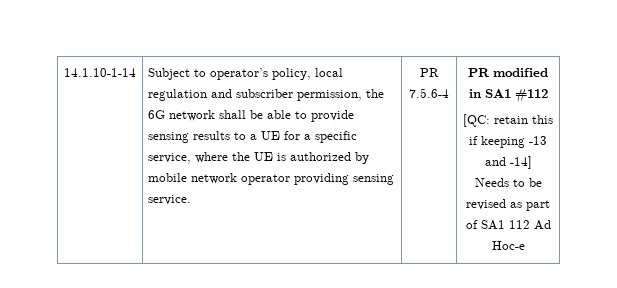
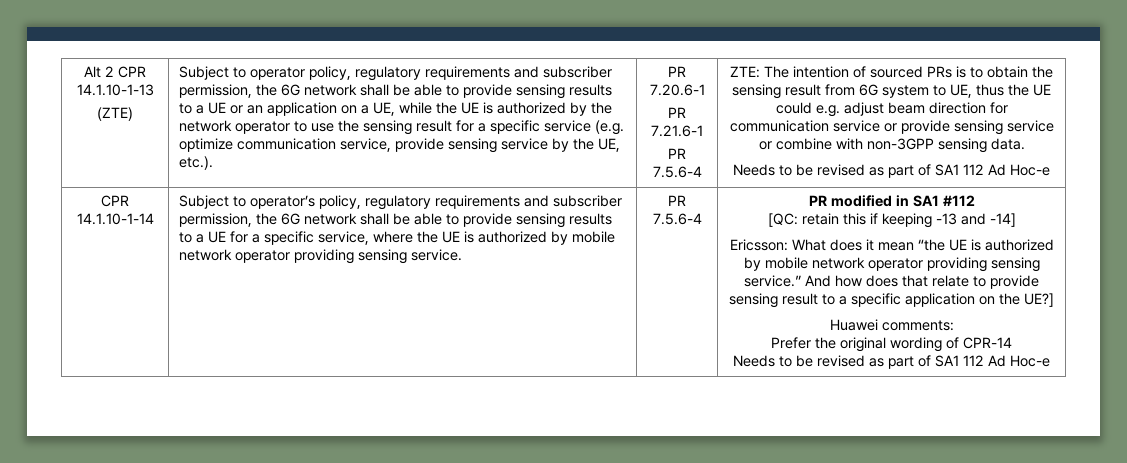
- 14.1.10-1-14
+ Alt 2 CPR 14.1.10-1-13
+ (ZTE) | Subject to operator policy, regulatory requirements and subscriber permission, the 6G network shall be able to provide sensing results to a UE or an application on a UE, while the UE is authorized by the network operator to use the sensing result for a specific service (e.g. optimize communication service, provide sensing service by the UE, etc.). | PR 7.20.6-1
+ PR 7.21.6-1
+ PR 7.5.6-4 | ZTE: The intention of sourced PRs is to obtain the sensing result from 6G system to UE, thus the UE could e.g. adjust beam direction for communication service or provide sensing service or combine with non-3GPP sensing data.
+ Needs to be revised as part of SA1 112 Ad Hoc-e
+ CPR 14.1.10-1-14
- Subject to operator’s policy, local regulation and subscriber permission, the 6G network shall be able to provide sensing results to a UE for a specific service, where the UE is authorized by mobile network operator providing sensing service.
+ Subject to operator’s policy, regulatory requirements and subscriber permission, the 6G network shall be able to provide sensing results to a UE for a specific service, where the UE is authorized by mobile network operator providing sensing service.
+ Ericsson: What does it mean “the UE is authorized by mobile network operator providing sensing service.” And how does that relate to provide sensing result to a specific application on the UE?]
+ Huawei comments:
+ Prefer the original wording of CPR-14

